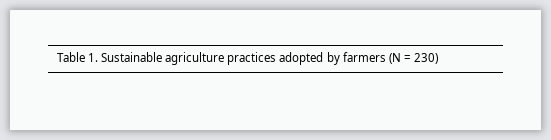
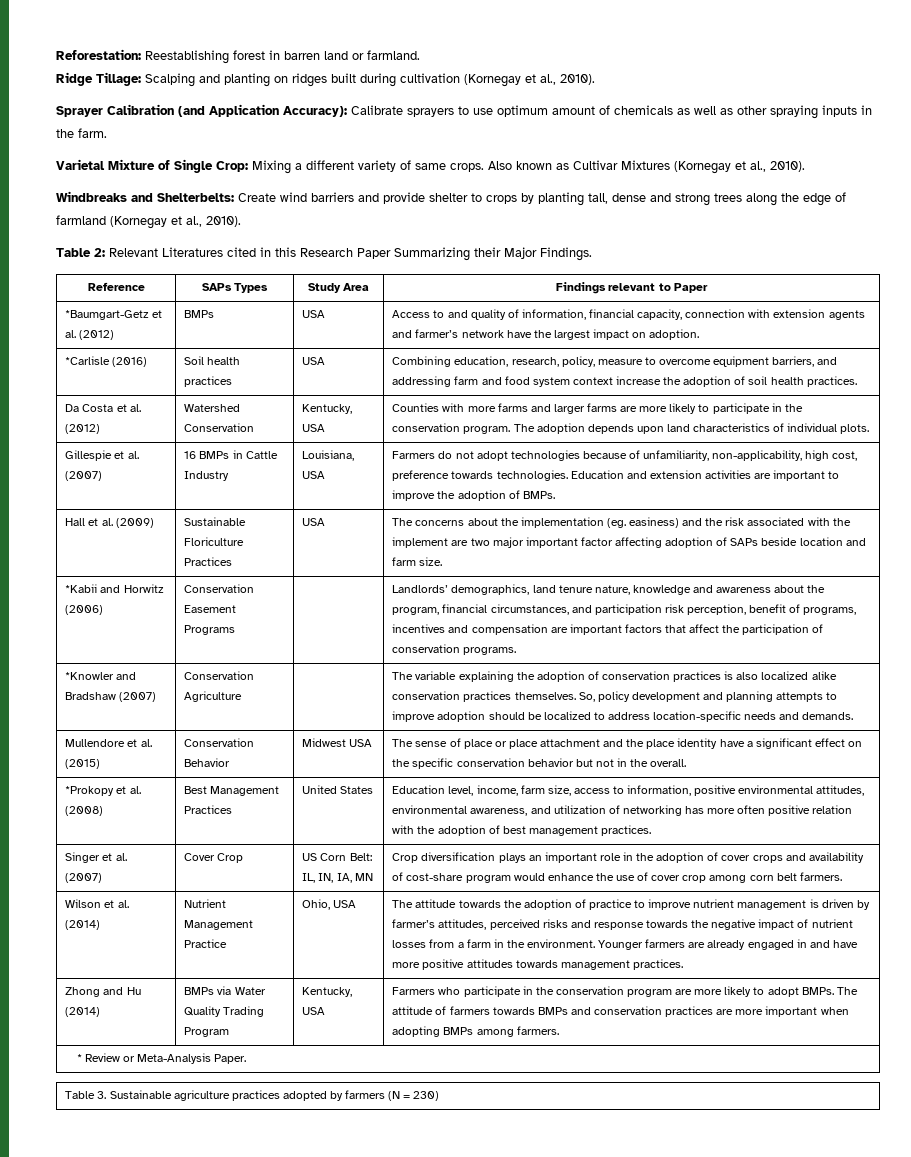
- Table 1. Sustainable agriculture practices adopted by farmers (N = 230)
+ Reforestation: Reestablishing forest in barren land or farmland.
+ Ridge Tillage: Scalping and planting on ridges built during cultivation (Kornegay et al., 2010).
+ Sprayer Calibration (and Application Accuracy): Calibrate sprayers to use optimum amount of chemicals as well as other spraying inputs in the farm.
+ Varietal Mixture of Single Crop: Mixing a different variety of same crops. Also known as Cultivar Mixtures (Kornegay et al., 2010).
+ Windbreaks and Shelterbelts: Create wind barriers and provide shelter to crops by planting tall, dense and strong trees along the edge of farmland (Kornegay et al., 2010).
+ Table 2: Relevant Literatures cited in this Research Paper Summarizing their Major Findings.
+ Reference | SAPs Types | Study Area | Findings relevant to Paper
+ *Baumgart-Getz et al. (2012) | BMPs | USA | Access to and quality of information, financial capacity, connection with extension agents and farmer’s network have the largest impact on adoption.
+ *Carlisle (2016) | Soil health practices | USA | Combining education, research, policy, measure to overcome equipment barriers, and addressing farm and food system context increase the adoption of soil health practices.
+ Da Costa et al. (2012) | Watershed Conservation | Kentucky, USA | Counties with more farms and larger farms are more likely to participate in the conservation program. The adoption depends upon land characteristics of individual plots.
+ Gillespie et al. (2007) | 16 BMPs in Cattle Industry | Louisiana, USA | Farmers do not adopt technologies because of unfamiliarity, non-applicability, high cost, preference towards technologies. Education and extension activities are important to improve the adoption of BMPs.
+ Hall et al. (2009) | Sustainable Floriculture Practices | USA | The concerns about the implementation (eg. easiness) and the risk associated with the implement are two major important factor affecting adoption of SAPs beside location and farm size.
+ *Kabii and Horwitz (2006) | Conservation Easement Programs | | Landlords’ demographics, land tenure nature, knowledge and awareness about the program, financial circumstances, and participation risk perception, benefit of programs, incentives and compensation are important factors that affect the participation of conservation programs.
+ *Knowler and Bradshaw (2007) | Conservation Agriculture | | The variable explaining the adoption of conservation practices is also localized alike conservation practices themselves. So, policy development and planning attempts to improve adoption should be localized to address location-specific needs and demands.
+ Mullendore et al. (2015) | Conservation Behavior | Midwest USA | The sense of place or place attachment and the place identity have a significant effect on the specific conservation behavior but not in the overall.
+ *Prokopy et al. (2008) | Best Management Practices | United States | Education level, income, farm size, access to information, positive environmental attitudes, environmental awareness, and utilization of networking has more often positive relation with the adoption of best management practices.
+ Singer et al. (2007) | Cover Crop | US Corn Belt: IL, IN, IA, MN | Crop diversification plays an important role in the adoption of cover crops and availability of cost-share program would enhance the use of cover crop among corn belt farmers.
+ Wilson et al. (2014) | Nutrient Management Practice | Ohio, USA | The attitude towards the adoption of practice to improve nutrient management is driven by farmer’s attitudes, perceived risks and response towards the negative impact of nutrient losses from a farm in the environment. Younger farmers are already engaged in and have more positive attitudes towards management practices.
+ Zhong and Hu (2014) | BMPs via Water Quality Trading Program | Kentucky, USA | Farmers who participate in the conservation program are more likely to adopt BMPs. The attitude of farmers towards BMPs and conservation practices are more important when adopting BMPs among farmers.
+ * Review or Meta-Analysis Paper.
+ Table 3. Sustainable agriculture practices adopted by farmers (N = 230)

